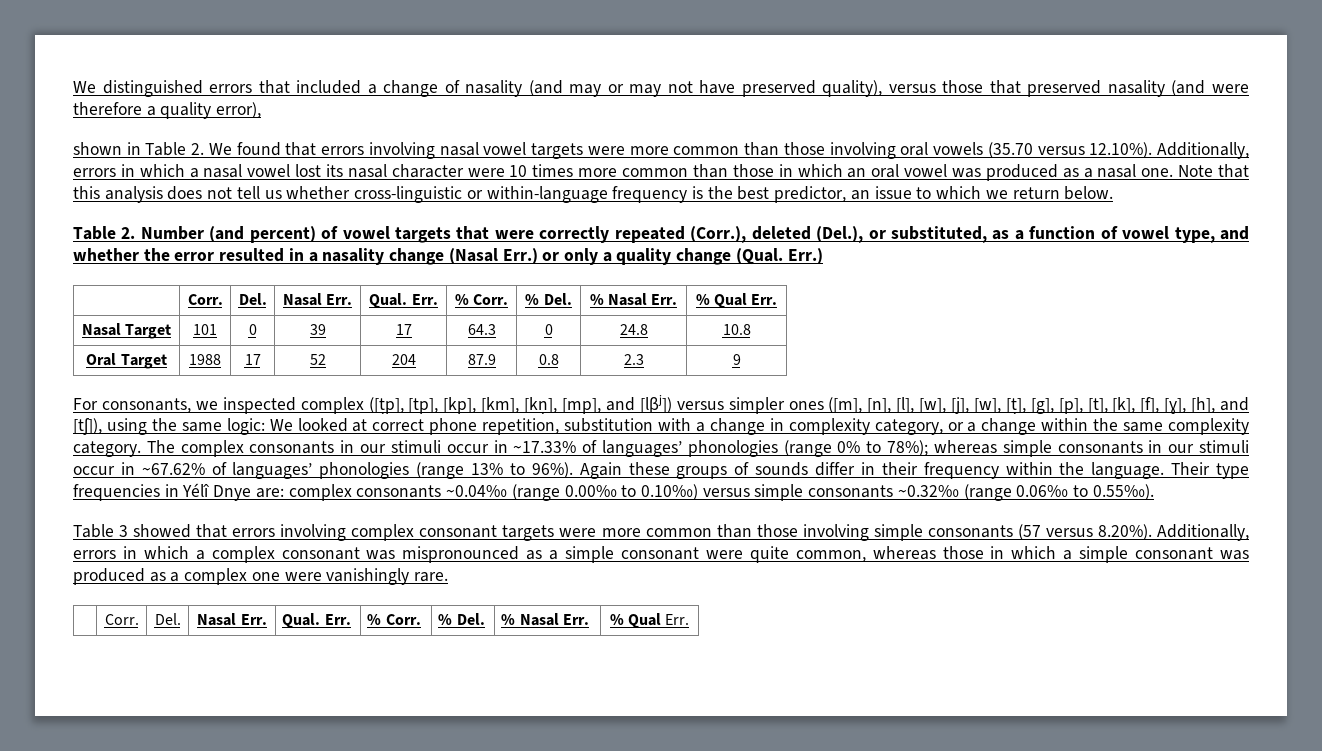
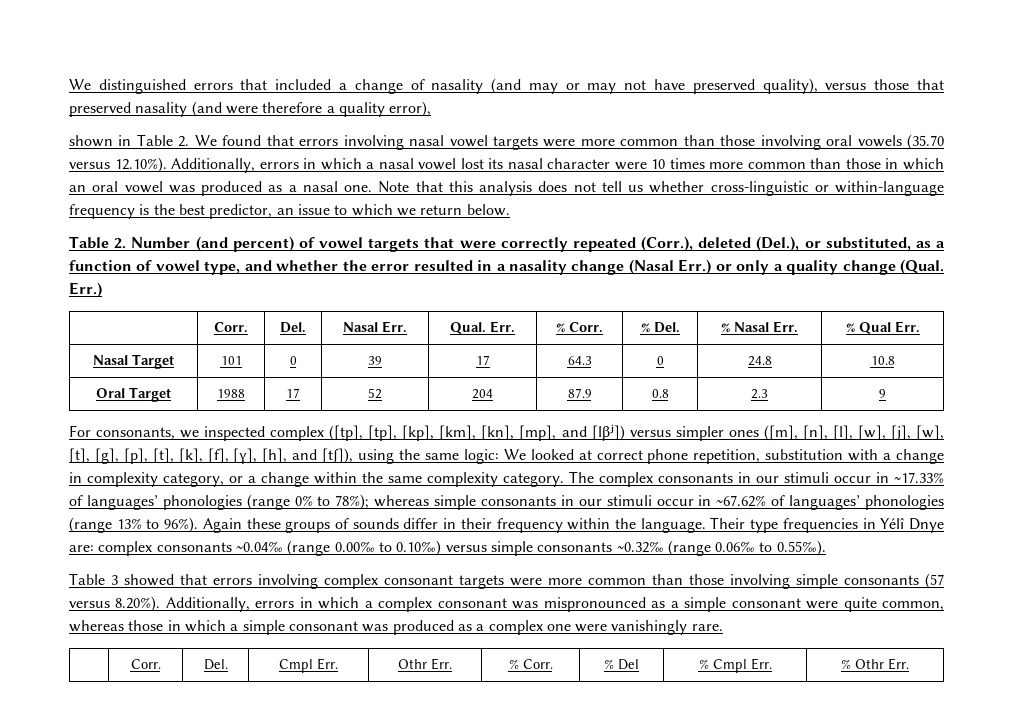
  Table 3 showed that errors involving complex consonant targets were more common than those involving simple consonants (57 versus 8.20%). Additionally, errors in which a complex consonant was mispronounced as a simple consonant were quite common, whereas those in which a simple consonant was produced as a complex one were vanishingly rare.
- | Corr. | Del. | Nasal Err. | Qual. Err. | % Corr. | % Del. | % Nasal Err. | % Qual Err.
+ | Corr. | Del. | Cmpl Err. | Othr Err. | % Corr. | % Del | % Cmpl Err. | % Othr Err.

